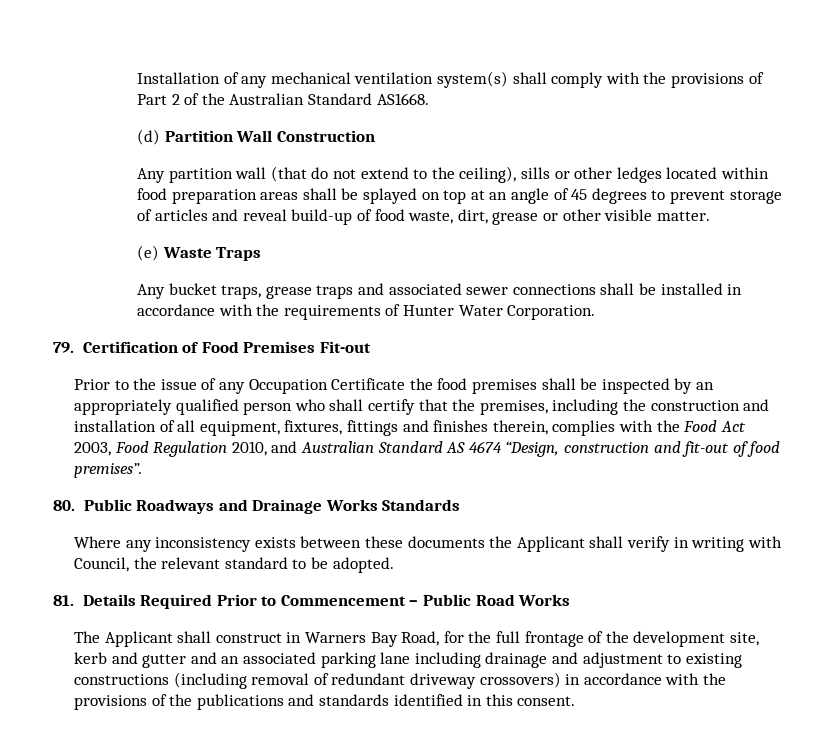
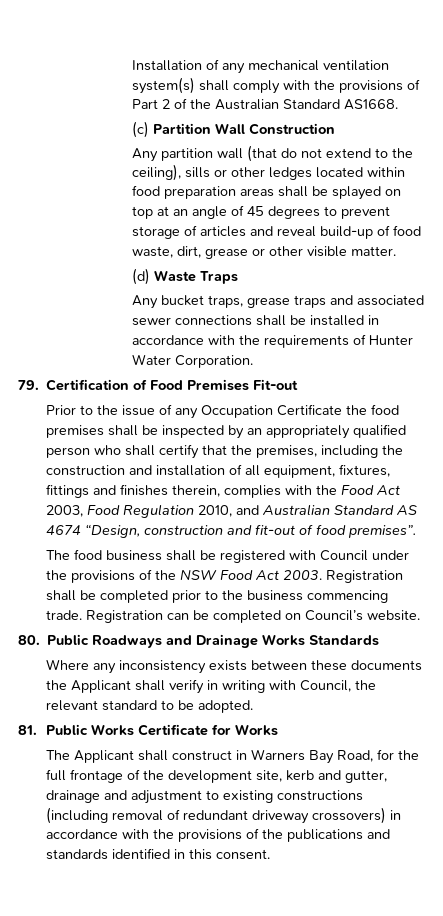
- (d) Partition Wall Construction
+ (c) Partition Wall Construction
- (e) Waste Traps
+ (d) Waste Traps
+ The food business shall be registered with Council under the provisions of the NSW Food Act 2003. Registration shall be completed prior to the business commencing trade. Registration can be completed on Council’s website.
- 81. Details Required Prior to Commencement – Public Road Works
+ 81. Public Works Certificate for Works
- The Applicant shall construct in Warners Bay Road, for the full frontage of the development site, kerb and gutter and an associated parking lane including drainage and adjustment to existing constructions (including removal of redundant driveway crossovers) in accordance with the provisions of the publications and standards identified in this consent.
+ The Applicant shall construct in Warners Bay Road, for the full frontage of the development site, kerb and gutter, drainage and adjustment to existing constructions (including removal of redundant driveway crossovers) in accordance with the provisions of the publications and standards identified in this consent.

